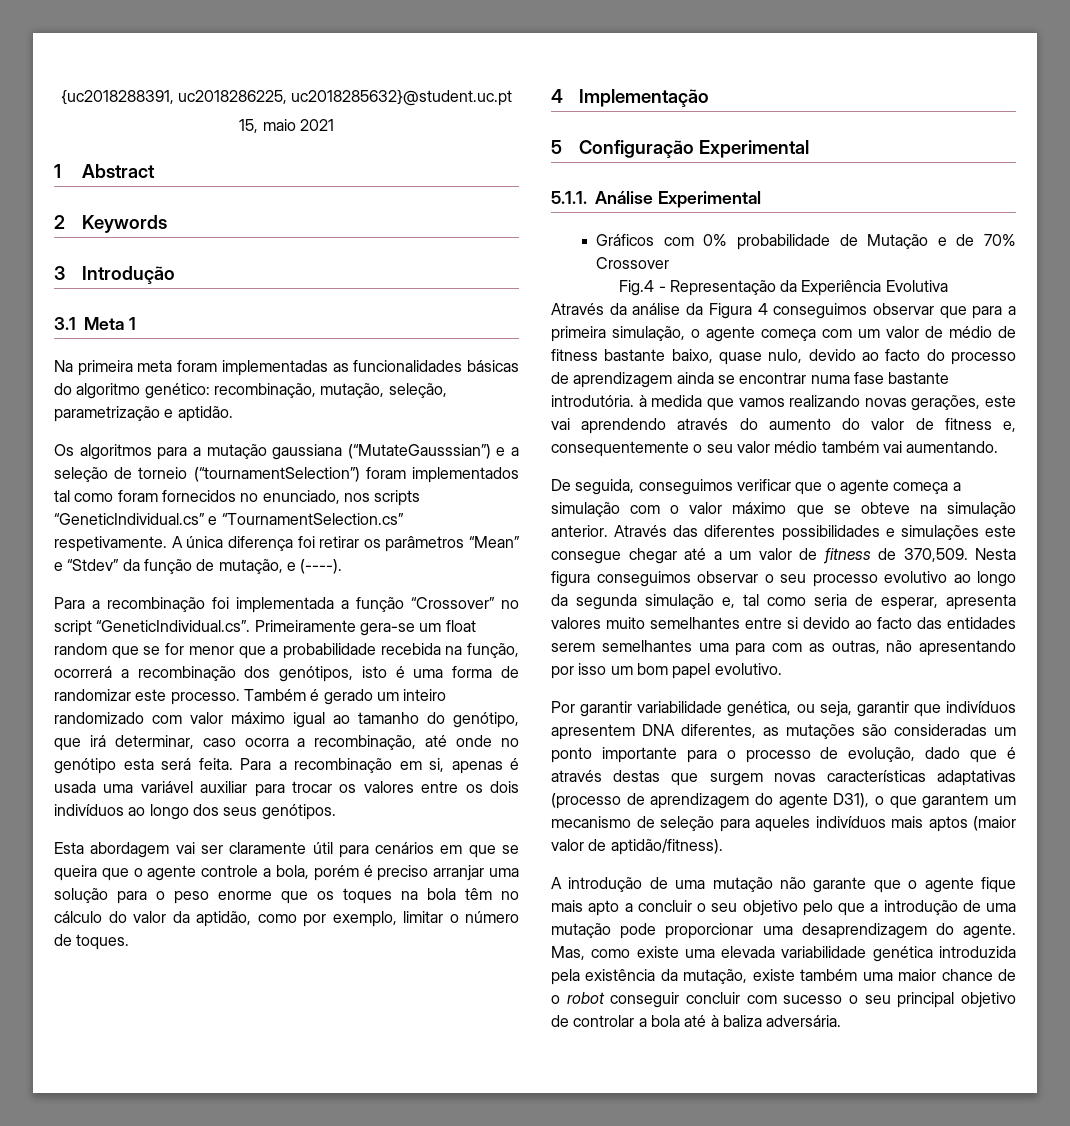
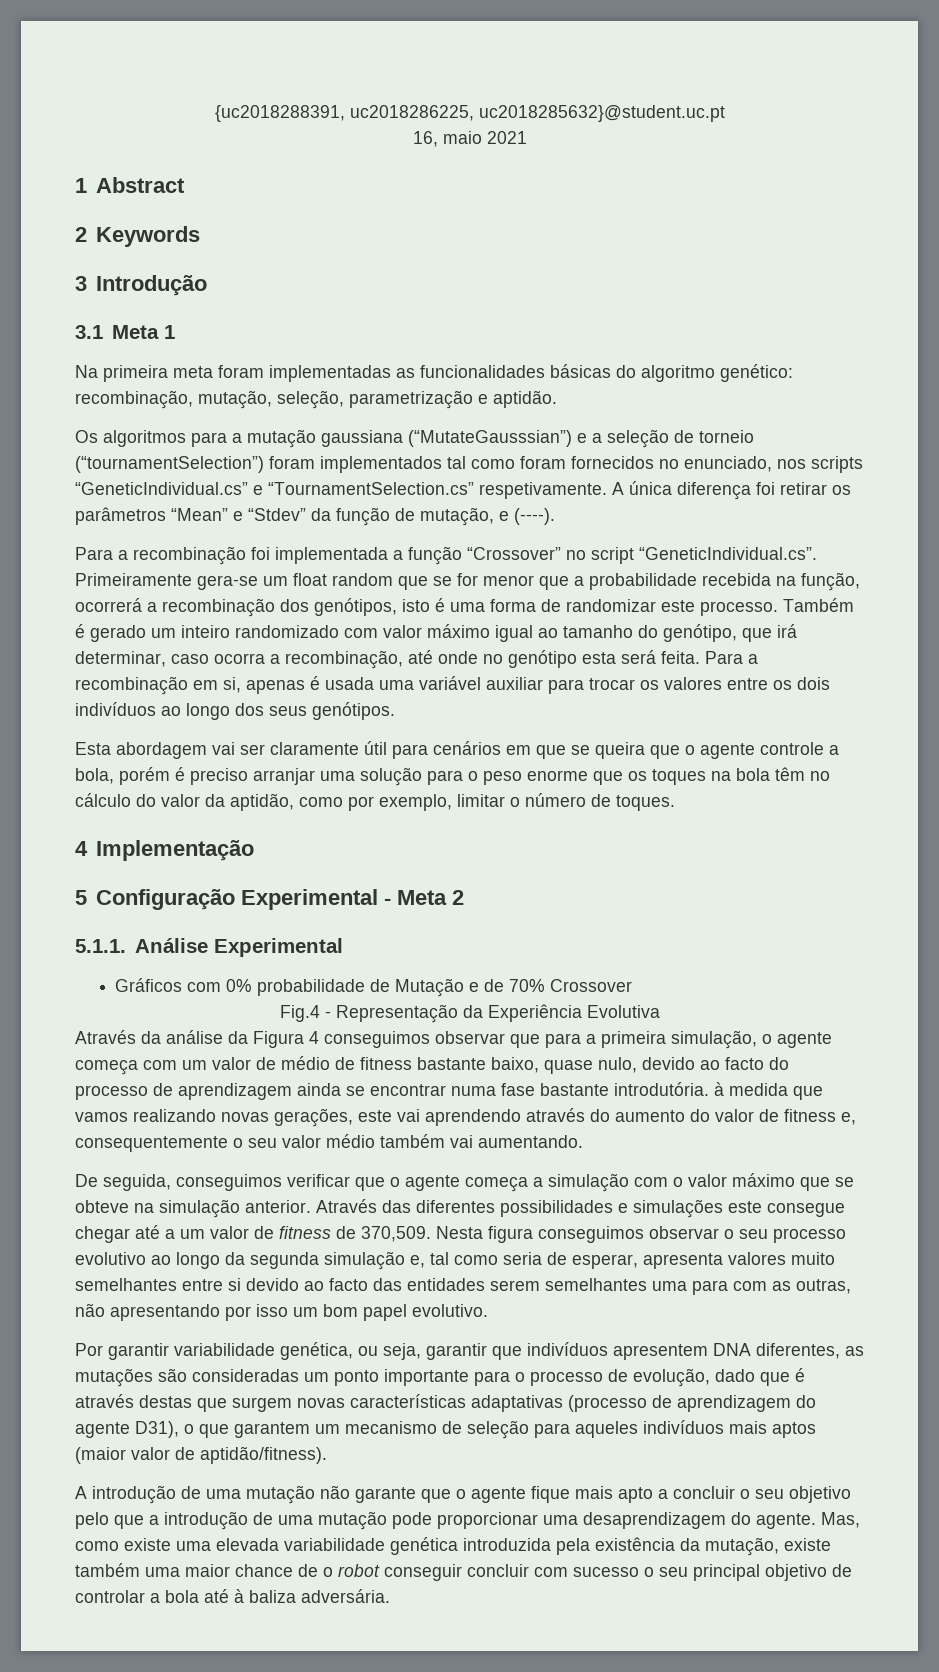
- 15, maio 2021
+ 16, maio 2021
- 5 Configuração Experimental
+ 5 Configuração Experimental - Meta 2

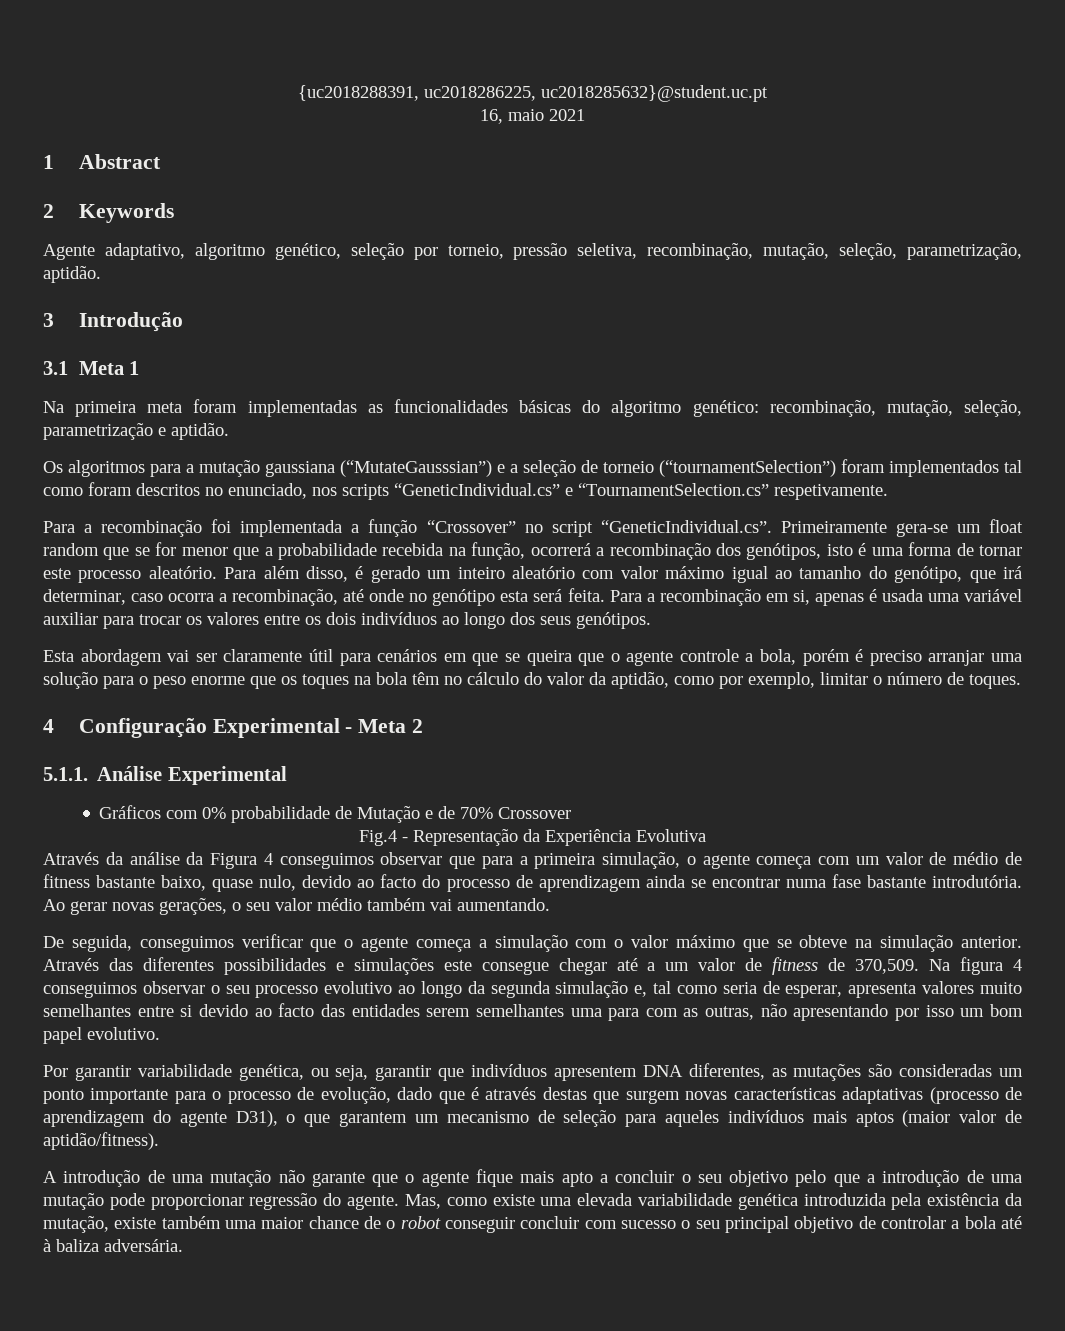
+ Agente adaptativo, algoritmo genético, seleção por torneio, pressão seletiva, recombinação, mutação, seleção, parametrização, aptidão.
- Os algoritmos para a mutação gaussiana (“MutateGausssian”) e a seleção de torneio (“tournamentSelection”) foram implementados tal como foram fornecidos no enunciado, nos scripts “GeneticIndividual.cs” e “TournamentSelection.cs” respetivamente. A única diferença foi retirar os parâmetros “Mean” e “Stdev” da função de mutação, e (----).
+ Os algoritmos para a mutação gaussiana (“MutateGausssian”) e a seleção de torneio (“tournamentSelection”) foram implementados tal como foram descritos no enunciado, nos scripts “GeneticIndividual.cs” e “TournamentSelection.cs” respetivamente.
- Para a recombinação foi implementada a função “Crossover” no script “GeneticIndividual.cs”. Primeiramente gera-se um float random que se for menor que a probabilidade recebida na função, ocorrerá a recombinação dos genótipos, isto é uma forma de randomizar este processo. Também é gerado um inteiro randomizado com valor máximo igual ao tamanho do genótipo, que irá determinar, caso ocorra a recombinação, até onde no genótipo esta será feita.
+ Para a recombinação foi implementada a função “Crossover” no script “GeneticIndividual.cs”. Primeiramente gera-se um float random que se for menor que a probabilidade recebida na função, ocorrerá a recombinação dos genótipos, isto é uma forma de tornar este processo aleatório. Para além disso, é gerado um inteiro aleatório com valor máximo igual ao tamanho do genótipo, que irá determinar, caso ocorra a recombinação, até onde no genótipo esta será feita.
- 4 Implementação
- 5 Configuração Experimental - Meta 2
+ 4 Configuração Experimental - Meta 2
- Através da análise da Figura 4 conseguimos observar que para a primeira simulação, o agente começa com um valor de médio de fitness bastante baixo, quase nulo, devido ao facto do processo de aprendizagem ainda se encontrar numa fase bastante introdutória. à medida que vamos realizando novas gerações, este vai aprendendo através do aumento do valor de fitness e, consequentemente o seu valor médio também vai aumentando.
+ Através da análise da Figura 4 conseguimos observar que para a primeira simulação, o agente começa com um valor de médio de fitness bastante baixo, quase nulo, devido ao facto do processo de aprendizagem ainda se encontrar numa fase bastante introdutória. Ao gerar novas gerações, o seu valor médio também vai aumentando.
- Nesta figura conseguimos observar o seu processo evolutivo ao longo da segunda simulação e, tal como seria de esperar, apresenta valores muito semelhantes entre si devido ao facto das entidades serem semelhantes uma para com as outras, não apresentando por isso um bom papel evolutivo.
+ Na figura 4 conseguimos observar o seu processo evolutivo ao longo da segunda simulação e, tal como seria de esperar, apresenta valores muito semelhantes entre si devido ao facto das entidades serem semelhantes uma para com as outras, não apresentando por isso um bom papel evolutivo.
- A introdução de uma mutação não garante que o agente fique mais apto a concluir o seu objetivo pelo que a introdução de uma mutação pode proporcionar uma desaprendizagem do agente.
+ A introdução de uma mutação não garante que o agente fique mais apto a concluir o seu objetivo pelo que a introdução de uma mutação pode proporcionar regressão do agente.

